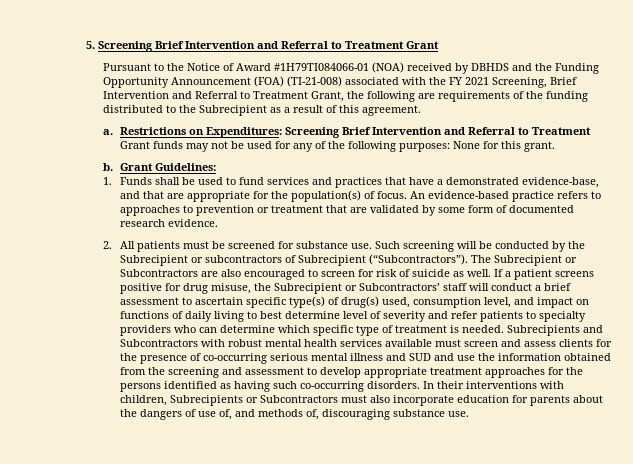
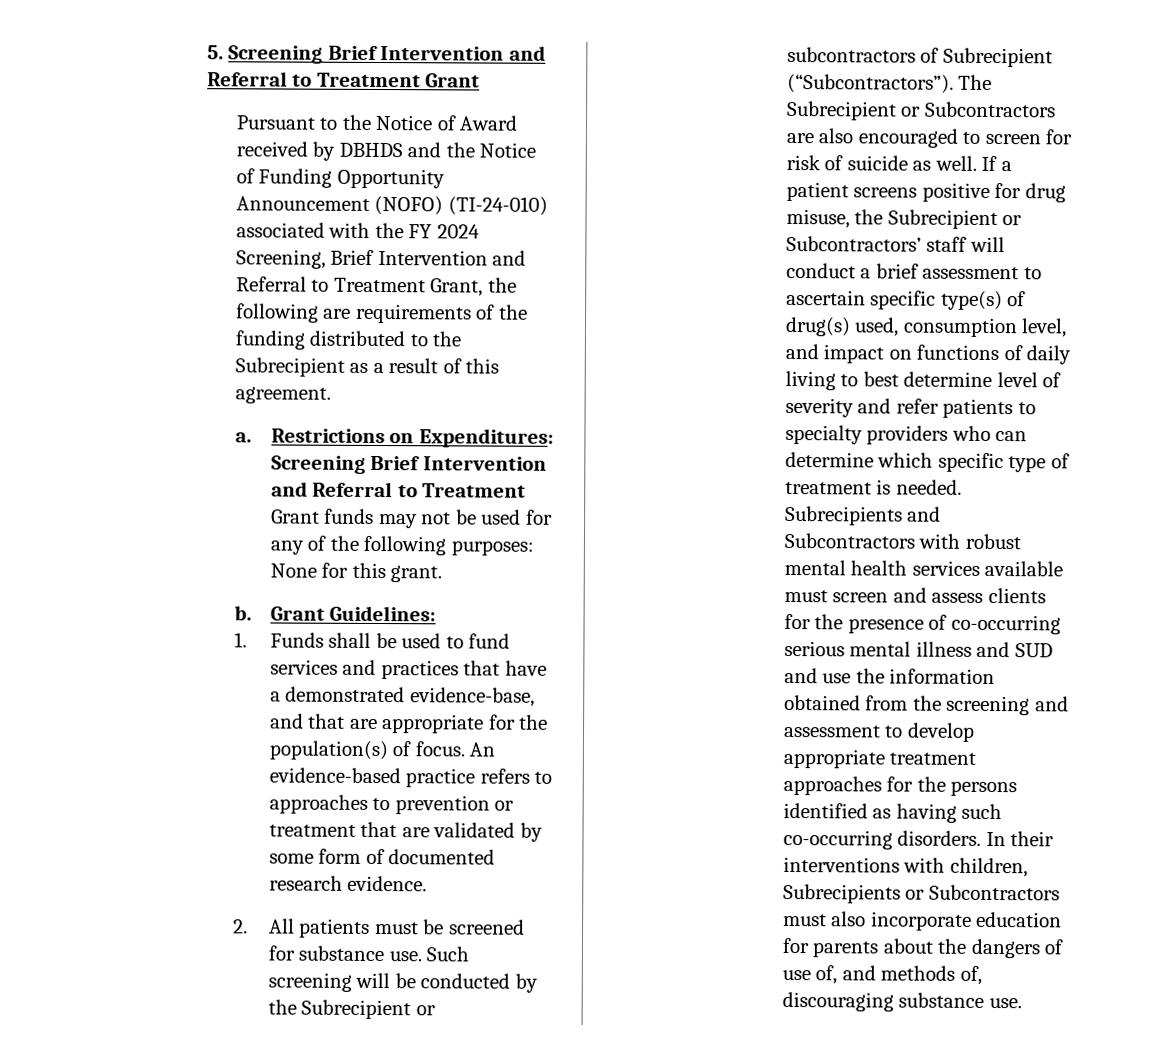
- Pursuant to the Notice of Award #1H79TI084066-01 (NOA) received by DBHDS and the Funding Opportunity Announcement (FOA) (TI-21-008) associated with the FY 2021 Screening, Brief Intervention and Referral to Treatment Grant, the following are requirements of the funding distributed to the Subrecipient as a result of this agreement.
+ Pursuant to the Notice of Award received by DBHDS and the Notice of Funding Opportunity Announcement (NOFO) (TI-24-010) associated with the FY 2024 Screening, Brief Intervention and Referral to Treatment Grant, the following are requirements of the funding distributed to the Subrecipient as a result of this agreement.

